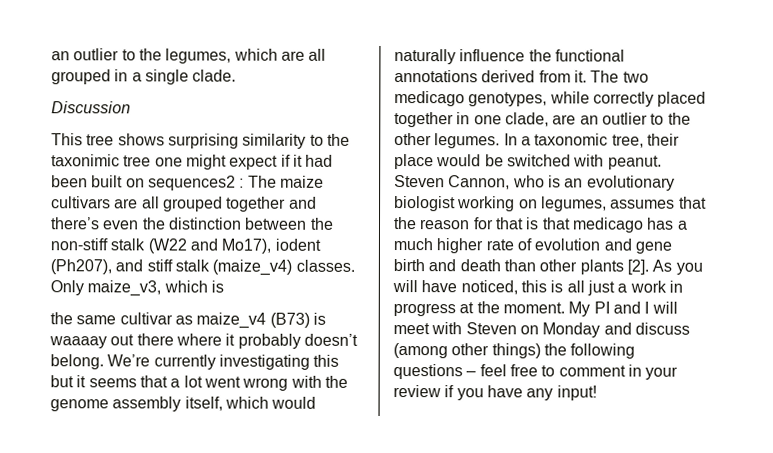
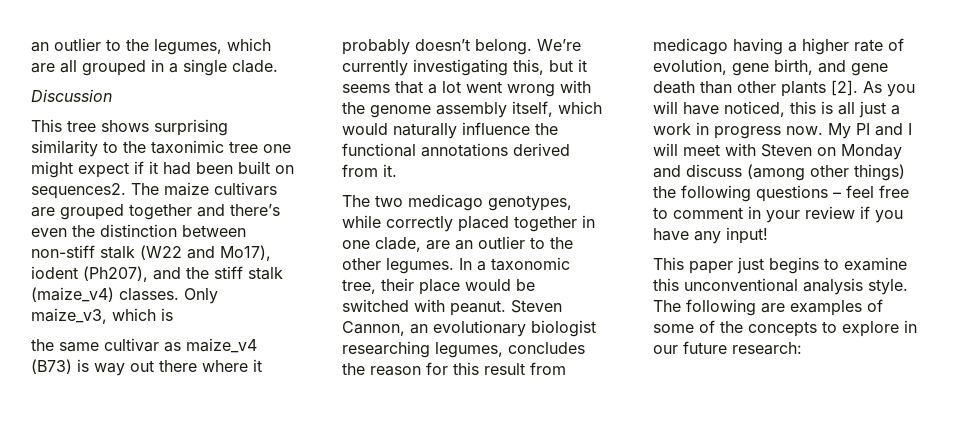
- This tree shows surprising similarity to the taxonimic tree one might expect if it had been built on sequences2 : The maize cultivars are all grouped together and there’s even the distinction between the non-stiff stalk (W22 and Mo17), iodent (Ph207), and stiff stalk (maize_v4) classes.
+ This tree shows surprising similarity to the taxonimic tree one might expect if it had been built on sequences2. The maize cultivars are grouped together and there’s even the distinction between non-stiff stalk (W22 and Mo17), iodent (Ph207), and the stiff stalk (maize_v4) classes.
- the same cultivar as maize_v4 (B73) is waaaay out there where it probably doesn’t belong.
+ the same cultivar as maize_v4 (B73) is way out there where it probably doesn’t belong.
- We’re currently investigating this but it seems that a lot went wrong with the genome assembly itself, which would naturally influence the functional annotations derived from it. The two medicago genotypes, while correctly placed together in one clade, are an outlier to the other legumes.
+ We’re currently investigating this, but it seems that a lot went wrong with the genome assembly itself, which would naturally influence the functional annotations derived from it.
+ The two medicago genotypes, while correctly placed together in one clade, are an outlier to the other legumes.
- Steven Cannon, who is an evolutionary biologist working on legumes, assumes that the reason for that is that medicago has a much higher rate of evolution and gene birth and death than other plants [2].
+ Steven Cannon, an evolutionary biologist researching legumes, concludes the reason for this result from medicago having a higher rate of evolution, gene birth, and gene death than other plants [2].
- As you will have noticed, this is all just a work in progress at the moment.
+ As you will have noticed, this is all just a work in progress now.
+ This paper just begins to examine this unconventional analysis style. The following are examples of some of the concepts to explore in our future research:

